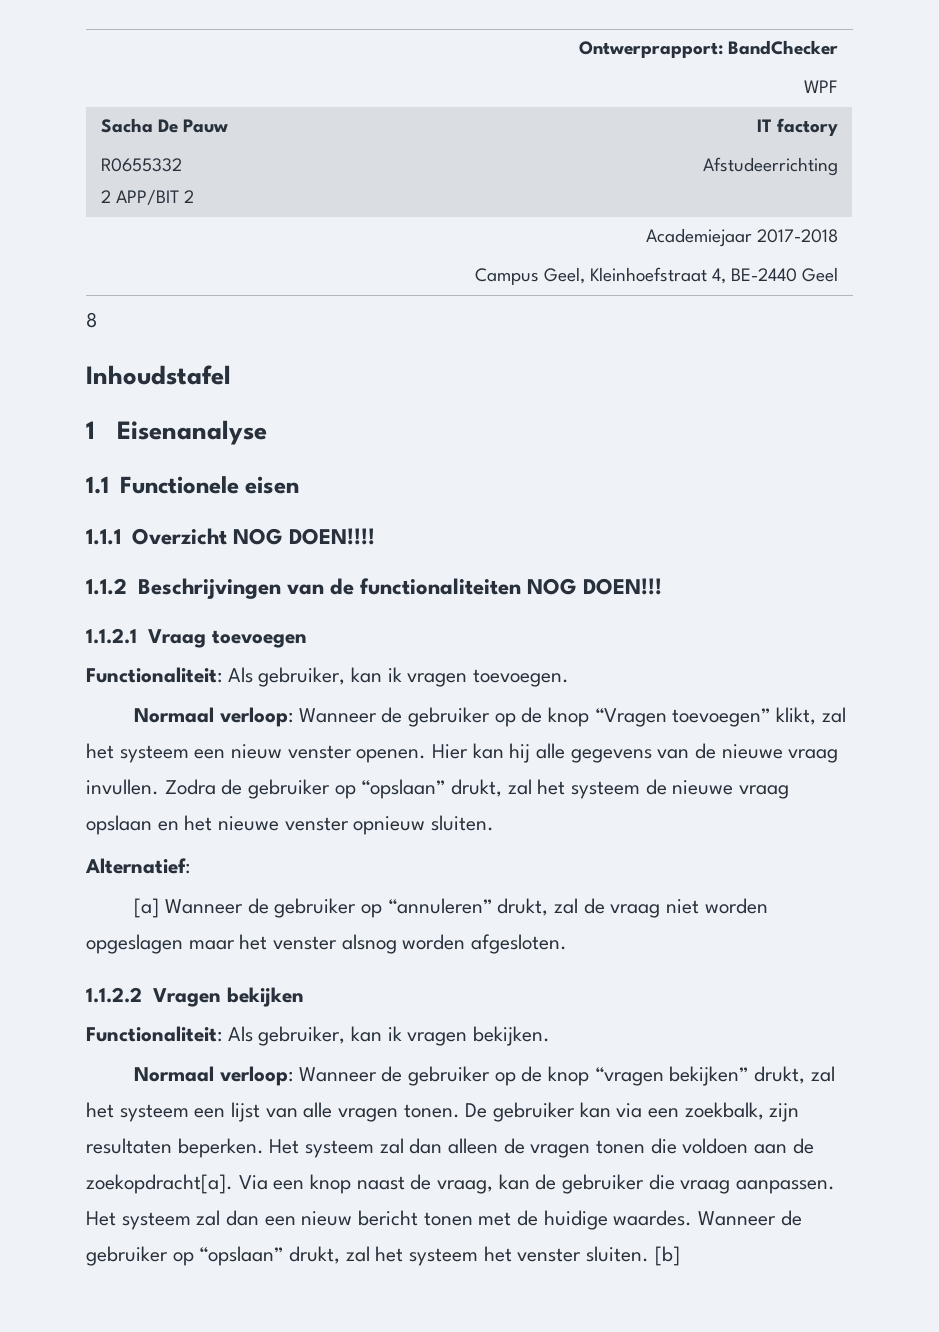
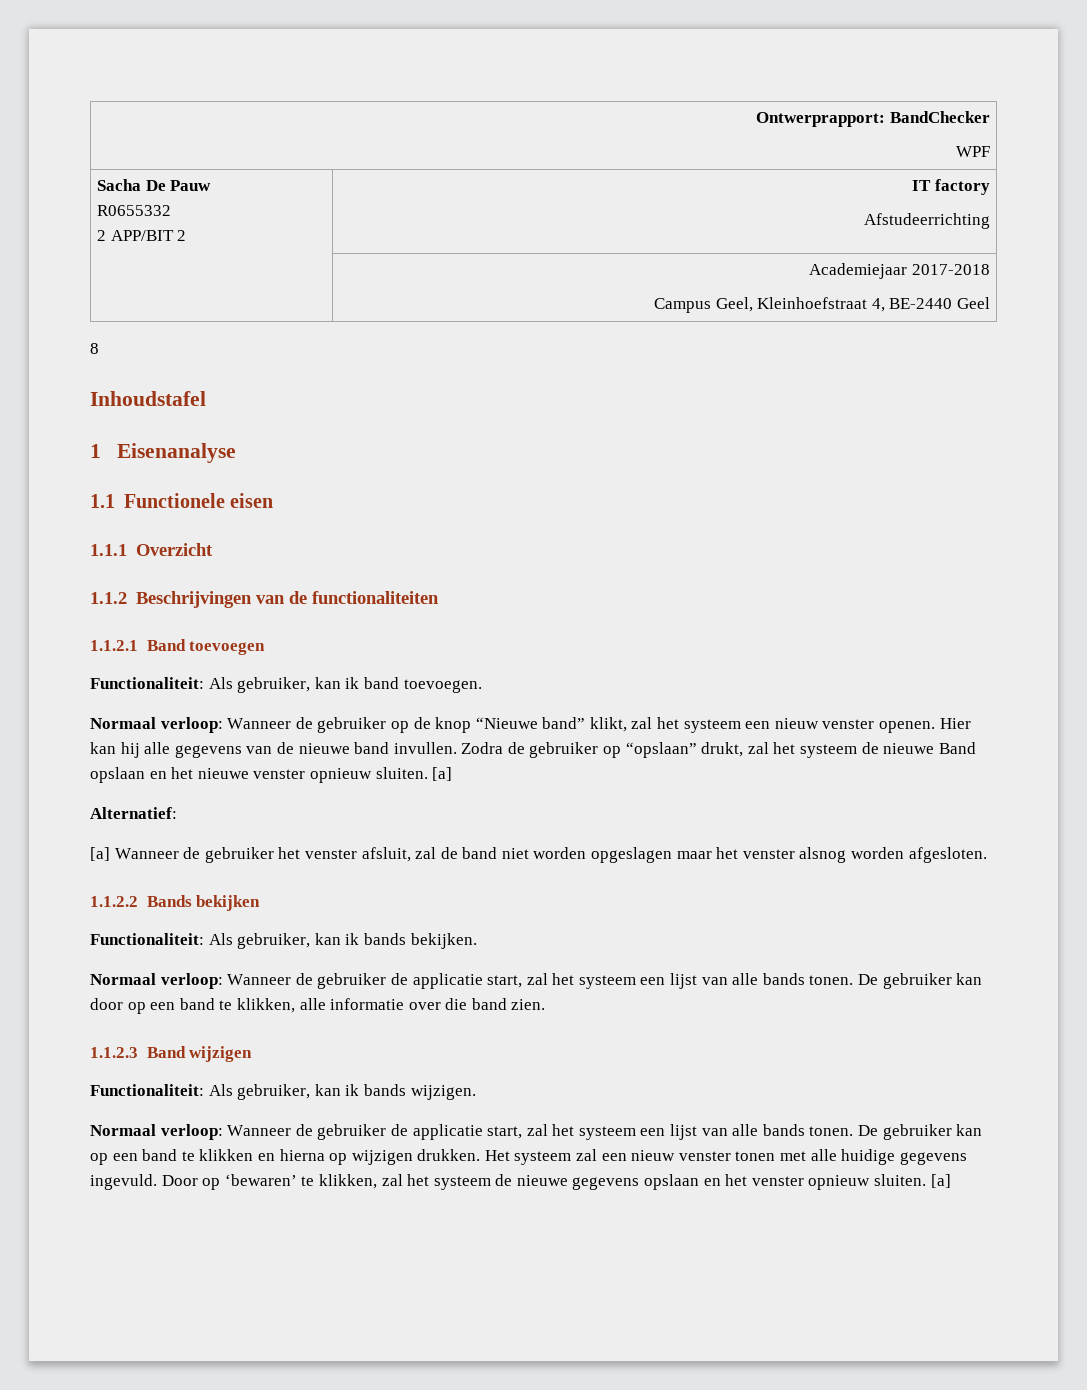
- 1.1.1 Overzicht NOG DOEN!!!!
+ 1.1.1 Overzicht
- 1.1.2 Beschrijvingen van de functionaliteiten NOG DOEN!!!
+ 1.1.2 Beschrijvingen van de functionaliteiten
- 1.1.2.1 Vraag toevoegen
+ 1.1.2.1 Band toevoegen
- Functionaliteit: Als gebruiker, kan ik vragen toevoegen.
+ Functionaliteit: Als gebruiker, kan ik band toevoegen.
- Normaal verloop: Wanneer de gebruiker op de knop “Vragen toevoegen” klikt, zal het systeem een nieuw venster openen.
+ Normaal verloop: Wanneer de gebruiker op de knop “Nieuwe band” klikt, zal het systeem een nieuw venster openen.
- Hier kan hij alle gegevens van de nieuwe vraag invullen.
+ Hier kan hij alle gegevens van de nieuwe band invullen.
- Zodra de gebruiker op “opslaan” drukt, zal het systeem de nieuwe vraag opslaan en het nieuwe venster opnieuw sluiten.
+ Zodra de gebruiker op “opslaan” drukt, zal het systeem de nieuwe Band opslaan en het nieuwe venster opnieuw sluiten. [a]
- [a] Wanneer de gebruiker op “annuleren” drukt, zal de vraag niet worden opgeslagen maar het venster alsnog worden afgesloten.
+ [a] Wanneer de gebruiker het venster afsluit, zal de band niet worden opgeslagen maar het venster alsnog worden afgesloten.
- 1.1.2.2 Vragen bekijken
+ 1.1.2.2 Bands bekijken
- Functionaliteit: Als gebruiker, kan ik vragen bekijken.
+ Functionaliteit: Als gebruiker, kan ik bands bekijken.
- Normaal verloop: Wanneer de gebruiker op de knop “vragen bekijken” drukt, zal het systeem een lijst van alle vragen tonen. De gebruiker kan via een zoekbalk, zijn resultaten beperken. Het systeem zal dan alleen de vragen tonen die voldoen aan de zoekopdracht[a]. Via een knop naast de vraag, kan de gebruiker die vraag aanpassen. Het systeem zal dan een nieuw bericht tonen met de huidige waardes. Wanneer de gebruiker op “opslaan” drukt, zal het systeem het venster sluiten. [b]
+ Normaal verloop: Wanneer de gebruiker de applicatie start, zal het systeem een lijst van alle bands tonen. De gebruiker kan door op een band te klikken, alle informatie over die band zien.
+ 1.1.2.3 Band wijzigen
+ Functionaliteit: Als gebruiker, kan ik bands wijzigen.
+ Normaal verloop: Wanneer de gebruiker de applicatie start, zal het systeem een lijst van alle bands tonen. De gebruiker kan op een band te klikken en hierna op wijzigen drukken. Het systeem zal een nieuw venster tonen met alle huidige gegevens ingevuld. Door op ‘bewaren’ te klikken, zal het systeem de nieuwe gegevens opslaan en het venster opnieuw sluiten. [a]

